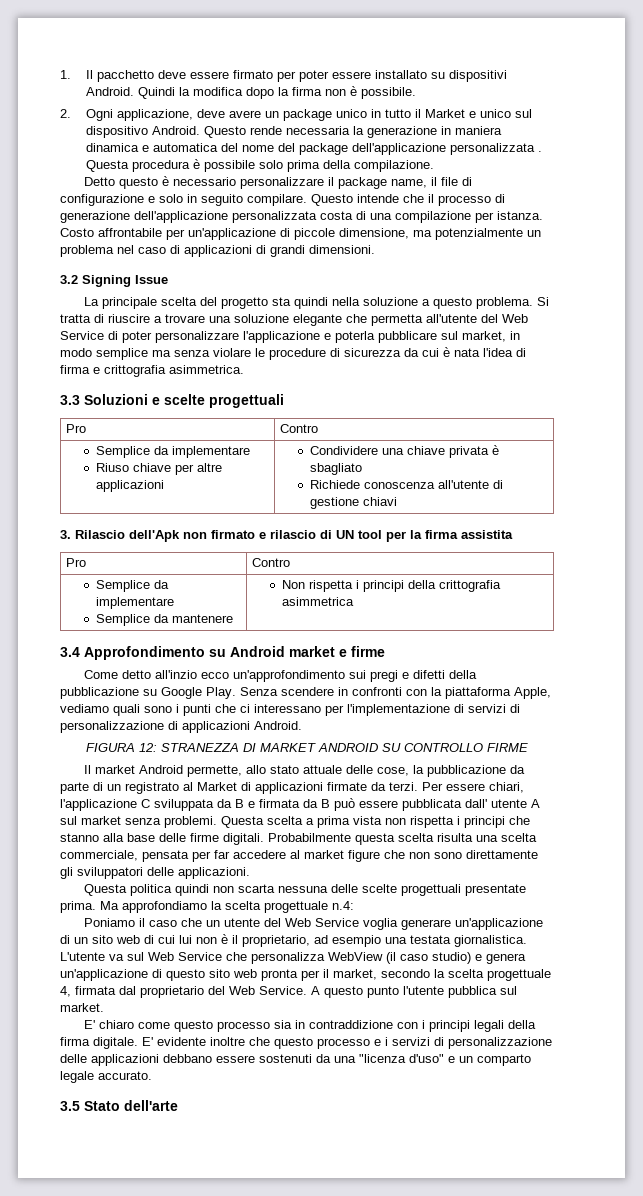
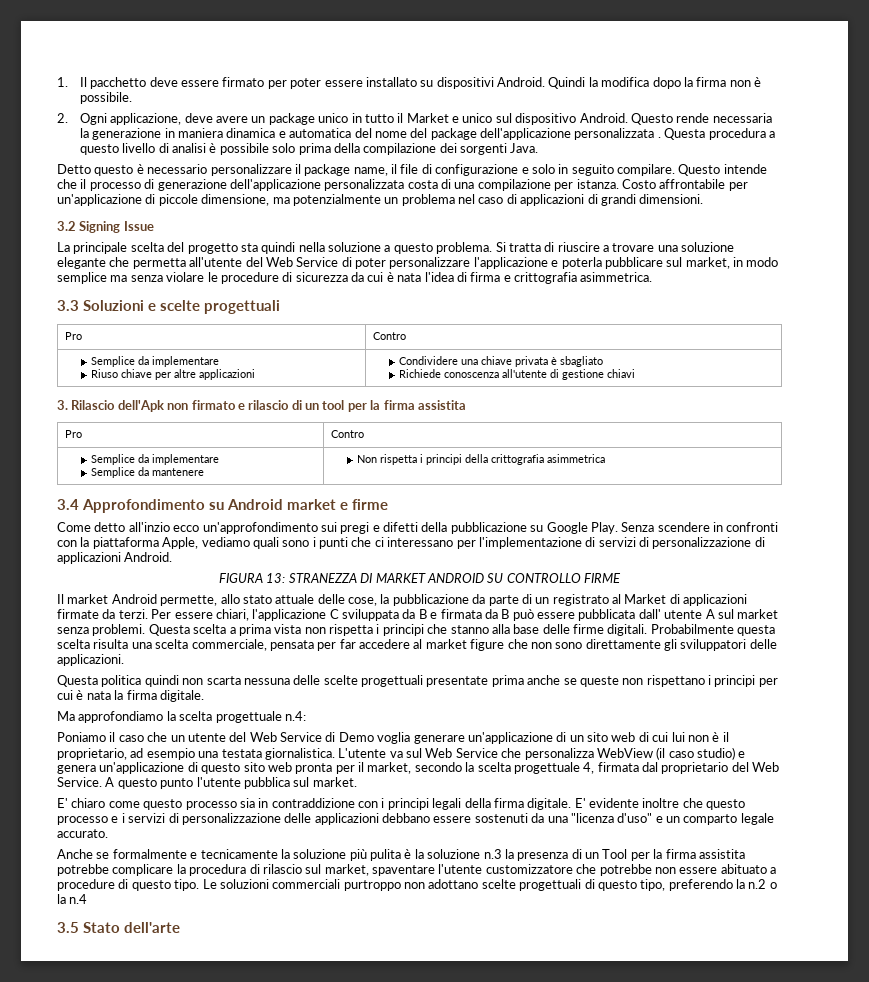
- Questa procedura è possibile solo prima della compilazione.
+ Questa procedura a questo livello di analisi è possibile solo prima della compilazione dei sorgenti Java.
- 3. Rilascio dell'Apk non firmato e rilascio di UN tool per la firma assistita
+ 3. Rilascio dell'Apk non firmato e rilascio di un tool per la firma assistita
- FIGURA 12: STRANEZZA DI MARKET ANDROID SU CONTROLLO FIRME
+ FIGURA 13: STRANEZZA DI MARKET ANDROID SU CONTROLLO FIRME
- Questa politica quindi non scarta nessuna delle scelte progettuali presentate prima. Ma approfondiamo la scelta progettuale n.4:
+ Questa politica quindi non scarta nessuna delle scelte progettuali presentate prima anche se queste non rispettano i principi per cui è nata la firma digitale.
+ Ma approfondiamo la scelta progettuale n.4:
- Poniamo il caso che un utente del Web Service voglia generare un'applicazione di un sito web di cui lui non è il proprietario, ad esempio una testata giornalistica.
+ Poniamo il caso che un utente del Web Service di Demo voglia generare un'applicazione di un sito web di cui lui non è il proprietario, ad esempio una testata giornalistica.
+ Anche se formalmente e tecnicamente la soluzione più pulita è la soluzione n.3 la presenza di un Tool per la firma assistita potrebbe complicare la procedura di rilascio sul market, spaventare l'utente customizzatore che potrebbe non essere abituato a procedure di questo tipo. Le soluzioni commerciali purtroppo non adottano scelte progettuali di questo tipo, preferendo la n.2 o la n.4

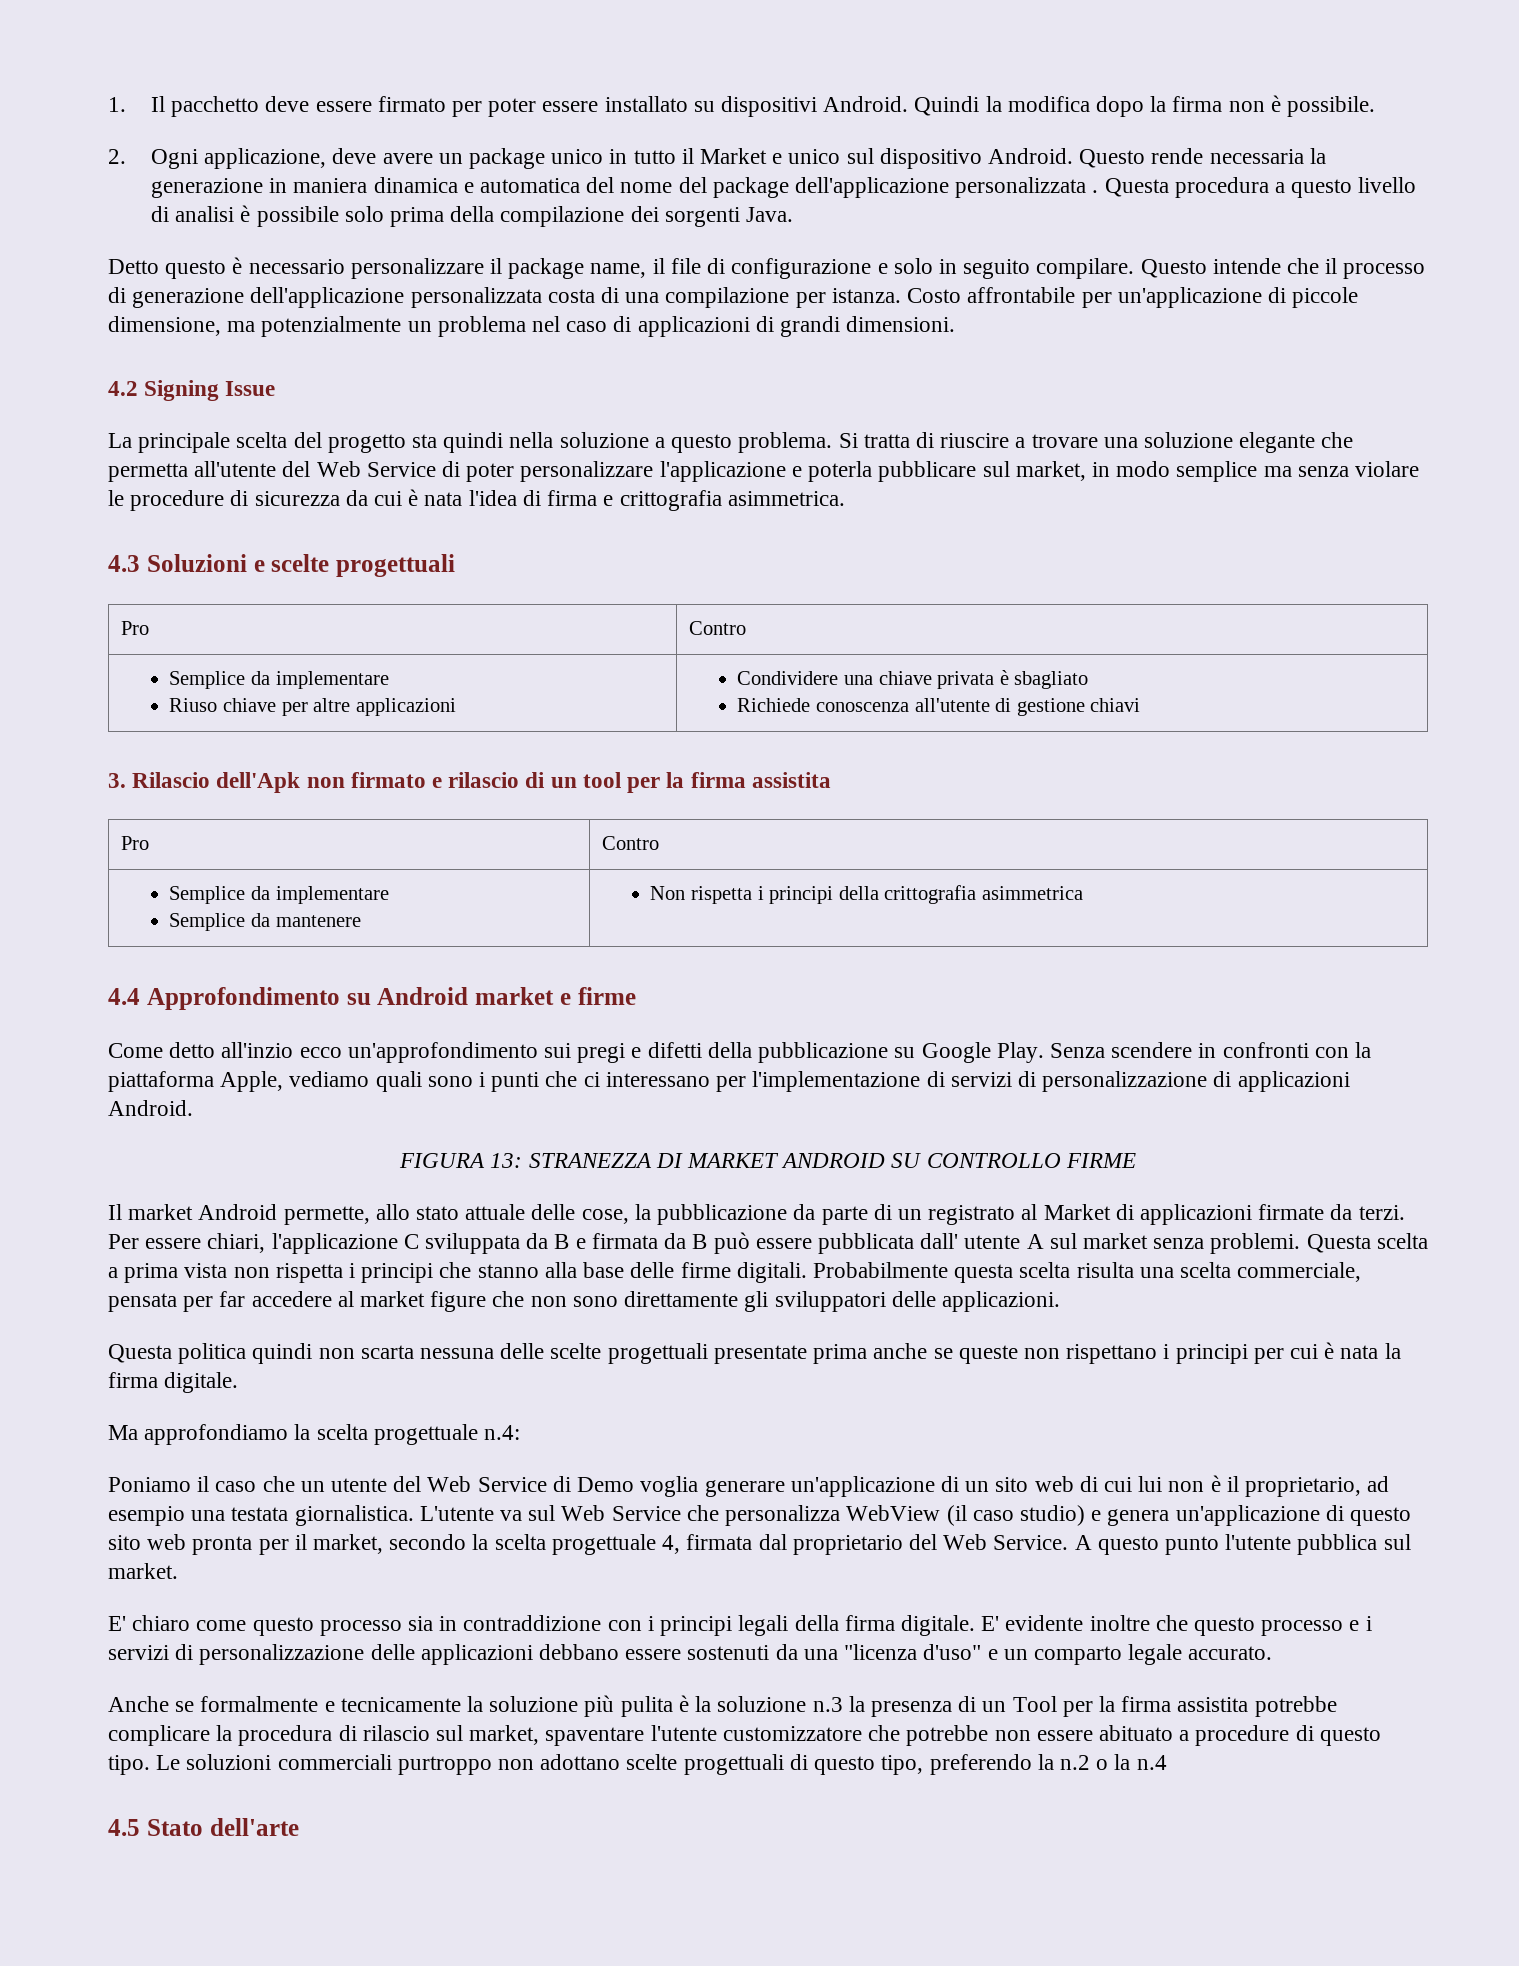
- 3.2 Signing Issue
+ 4.2 Signing Issue
- 3.3 Soluzioni e scelte progettuali
+ 4.3 Soluzioni e scelte progettuali
- 3.4 Approfondimento su Android market e firme
+ 4.4 Approfondimento su Android market e firme
- 3.5 Stato dell'arte
+ 4.5 Stato dell'arte

